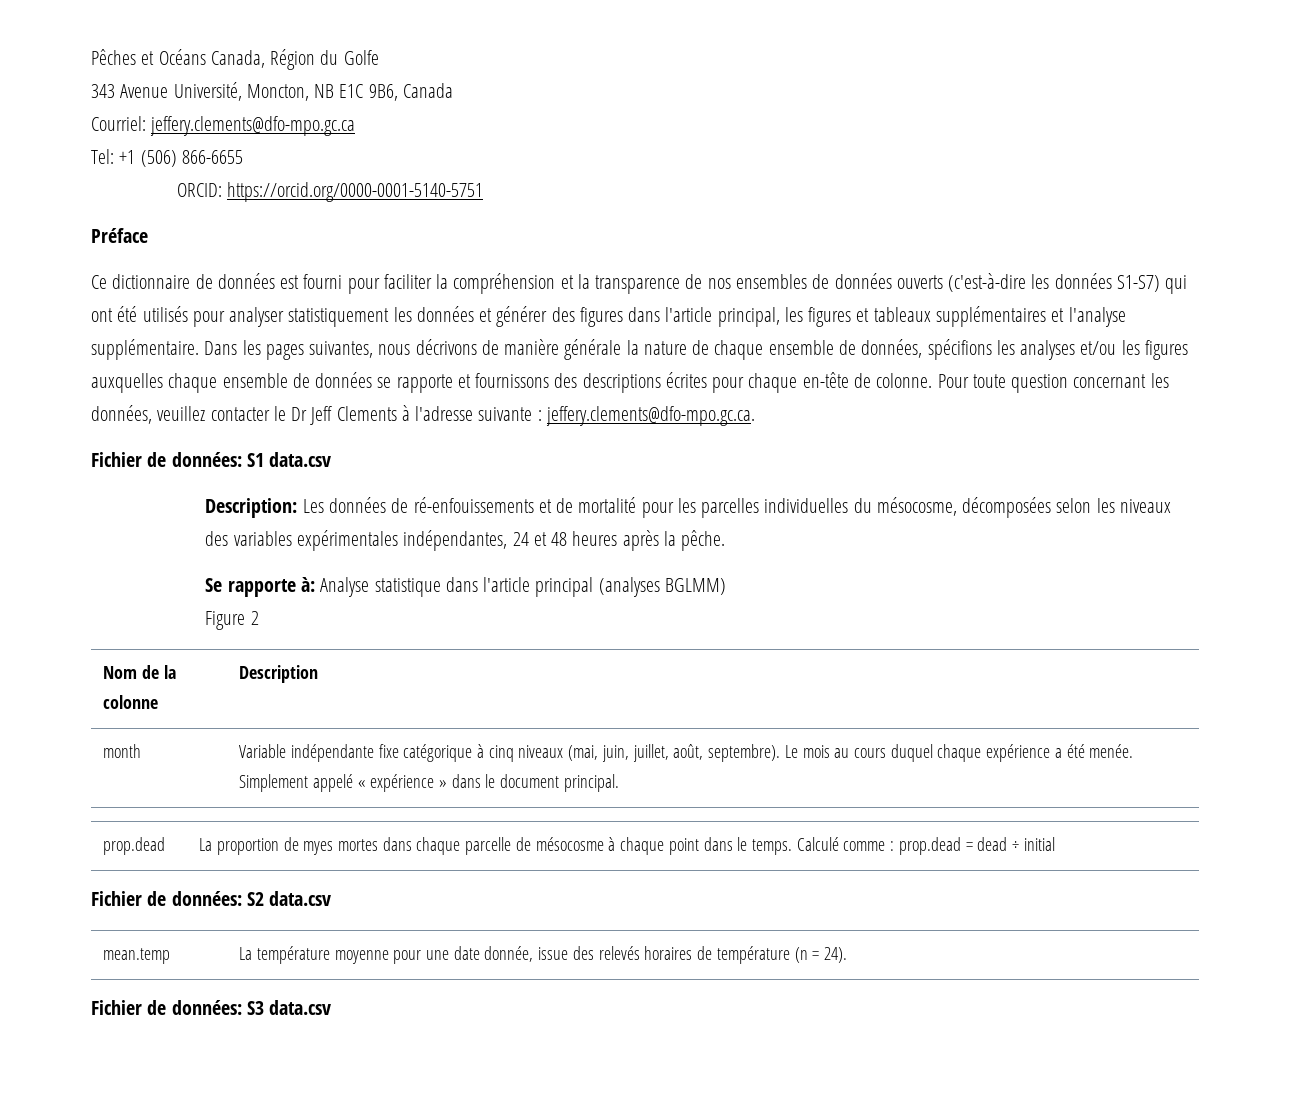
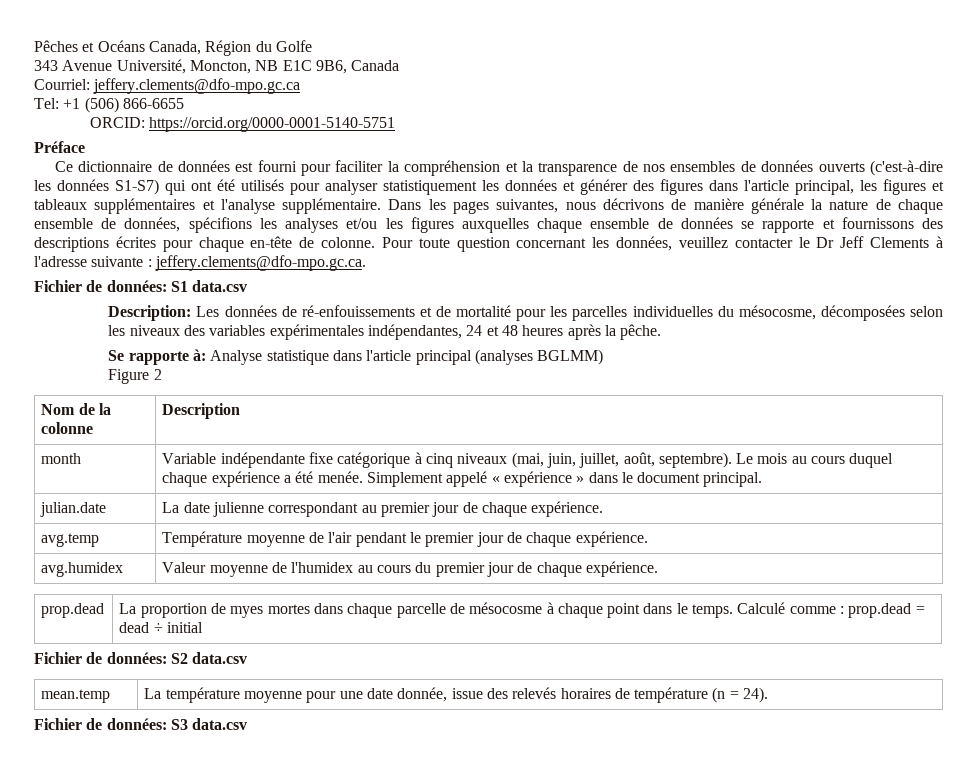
+ julian.date | La date julienne correspondant au premier jour de chaque expérience.
+ avg.temp | Température moyenne de l'air pendant le premier jour de chaque expérience.
+ avg.humidex | Valeur moyenne de l'humidex au cours du premier jour de chaque expérience.

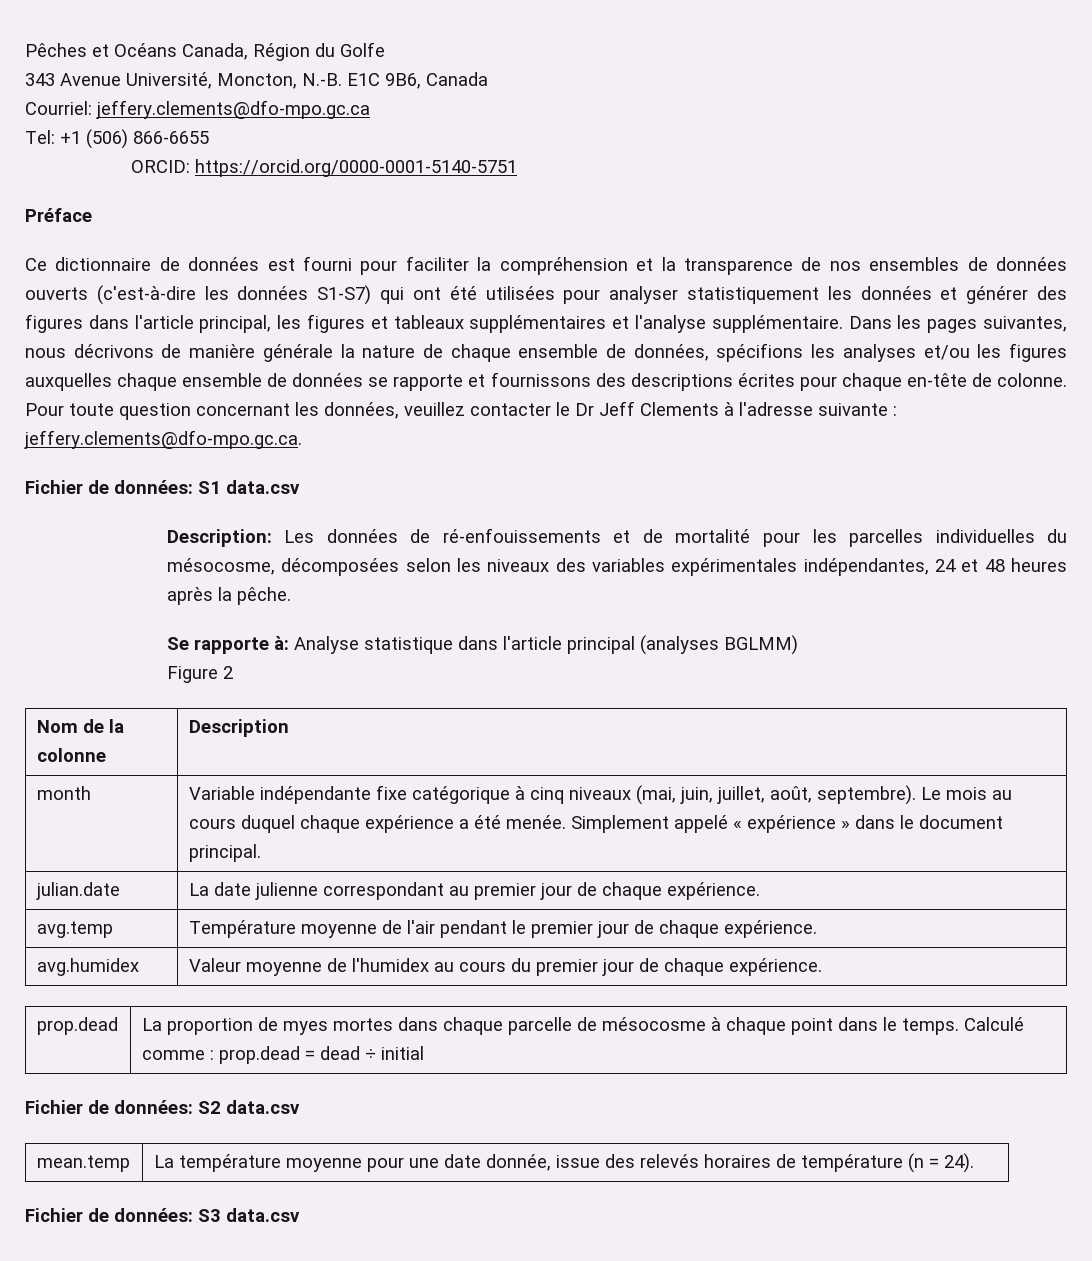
- 343 Avenue Université, Moncton, NB E1C 9B6, Canada
+ 343 Avenue Université, Moncton, N.-B. E1C 9B6, Canada
- Ce dictionnaire de données est fourni pour faciliter la compréhension et la transparence de nos ensembles de données ouverts (c'est-à-dire les données S1-S7) qui ont été utilisés pour analyser statistiquement les données et générer des figures dans l'article principal, les figures et tableaux supplémentaires et l'analyse supplémentaire.
+ Ce dictionnaire de données est fourni pour faciliter la compréhension et la transparence de nos ensembles de données ouverts (c'est-à-dire les données S1-S7) qui ont été utilisées pour analyser statistiquement les données et générer des figures dans l'article principal, les figures et tableaux supplémentaires et l'analyse supplémentaire.

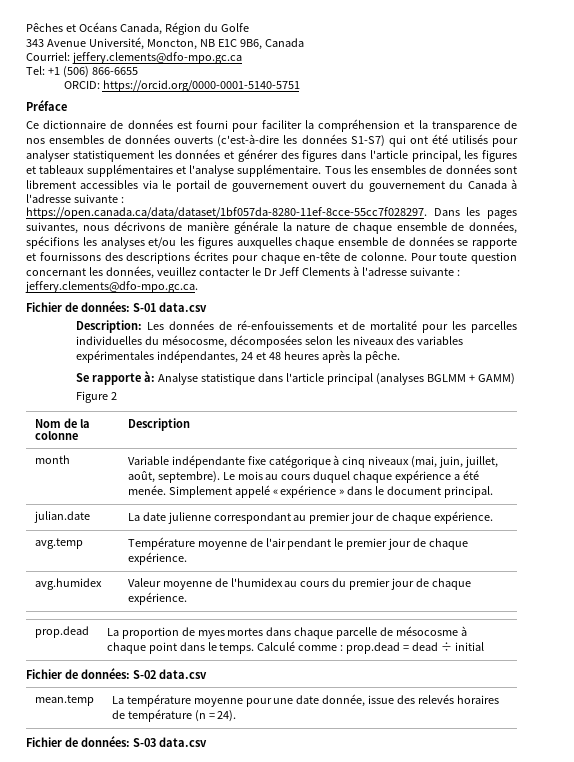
- 343 Avenue Université, Moncton, N.-B. E1C 9B6, Canada
+ 343 Avenue Université, Moncton, NB E1C 9B6, Canada
- Ce dictionnaire de données est fourni pour faciliter la compréhension et la transparence de nos ensembles de données ouverts (c'est-à-dire les données S1-S7) qui ont été utilisées pour analyser statistiquement les données et générer des figures dans l'article principal, les figures et tableaux supplémentaires et l'analyse supplémentaire.
+ Ce dictionnaire de données est fourni pour faciliter la compréhension et la transparence de nos ensembles de données ouverts (c'est-à-dire les données S1-S7) qui ont été utilisés pour analyser statistiquement les données et générer des figures dans l'article principal, les figures et tableaux supplémentaires et l'analyse supplémentaire.
- Dans les pages suivantes, nous décrivons de manière générale la nature de chaque ensemble de données, spécifions les analyses et/ou les figures auxquelles chaque ensemble de données se rapporte et fournissons des descriptions écrites pour chaque en-tête de colonne.
+ Tous les ensembles de données sont librement accessibles via le portail de gouvernement ouvert du gouvernement du Canada à l'adresse suivante : https://open.canada.ca/data/dataset/1bf057da-8280-11ef-8cce-55cc7f028297. Dans les pages suivantes, nous décrivons de manière générale la nature de chaque ensemble de données, spécifions les analyses et/ou les figures auxquelles chaque ensemble de données se rapporte et fournissons des descriptions écrites pour chaque en-tête de colonne.
- Fichier de données: S1 data.csv
+ Fichier de données: S-01 data.csv
- Se rapporte à: Analyse statistique dans l'article principal (analyses BGLMM)
+ Se rapporte à: Analyse statistique dans l'article principal (analyses BGLMM + GAMM)
- Fichier de données: S2 data.csv
+ Fichier de données: S-02 data.csv
- Fichier de données: S3 data.csv
+ Fichier de données: S-03 data.csv

